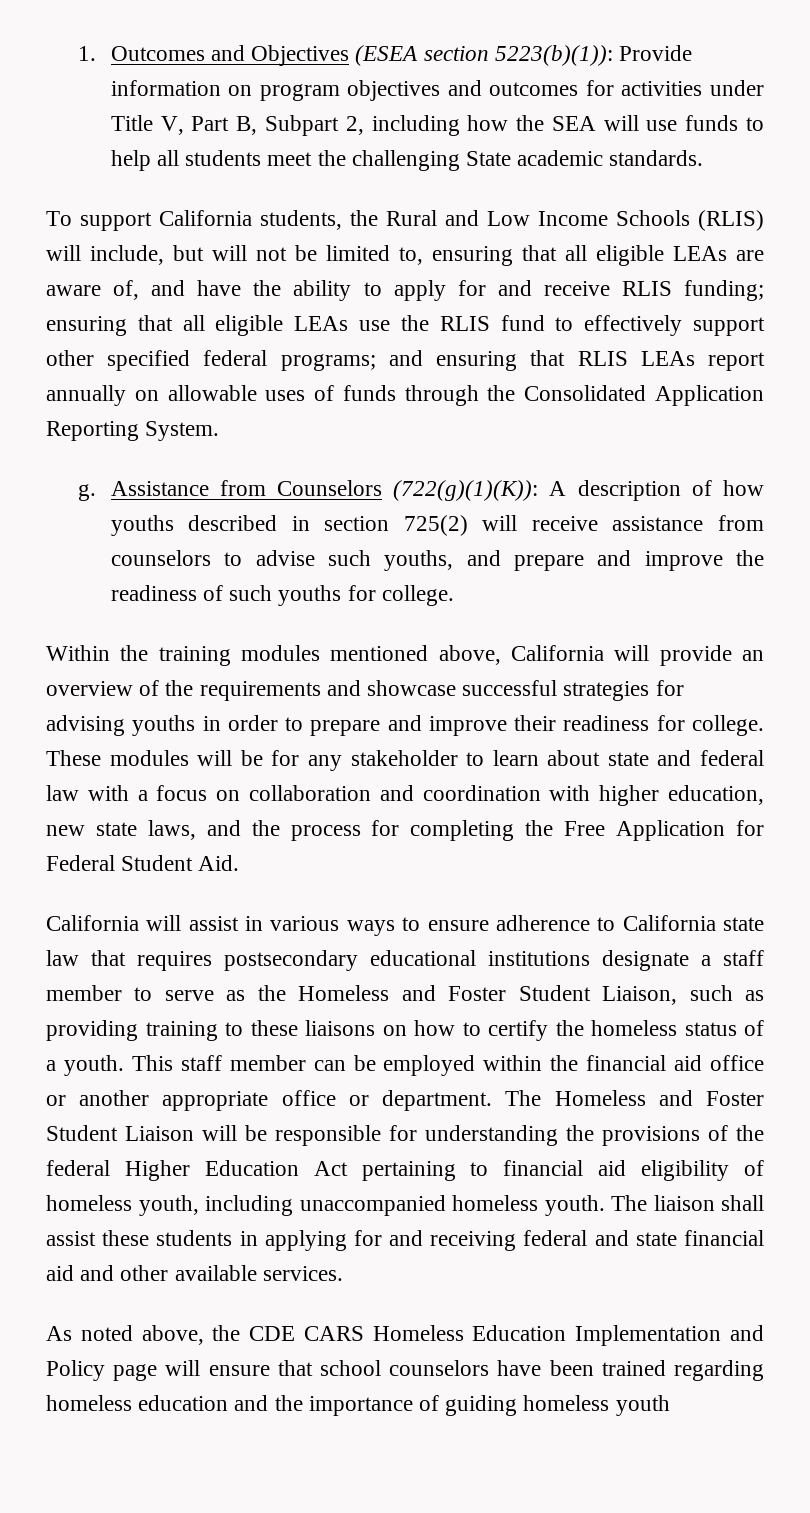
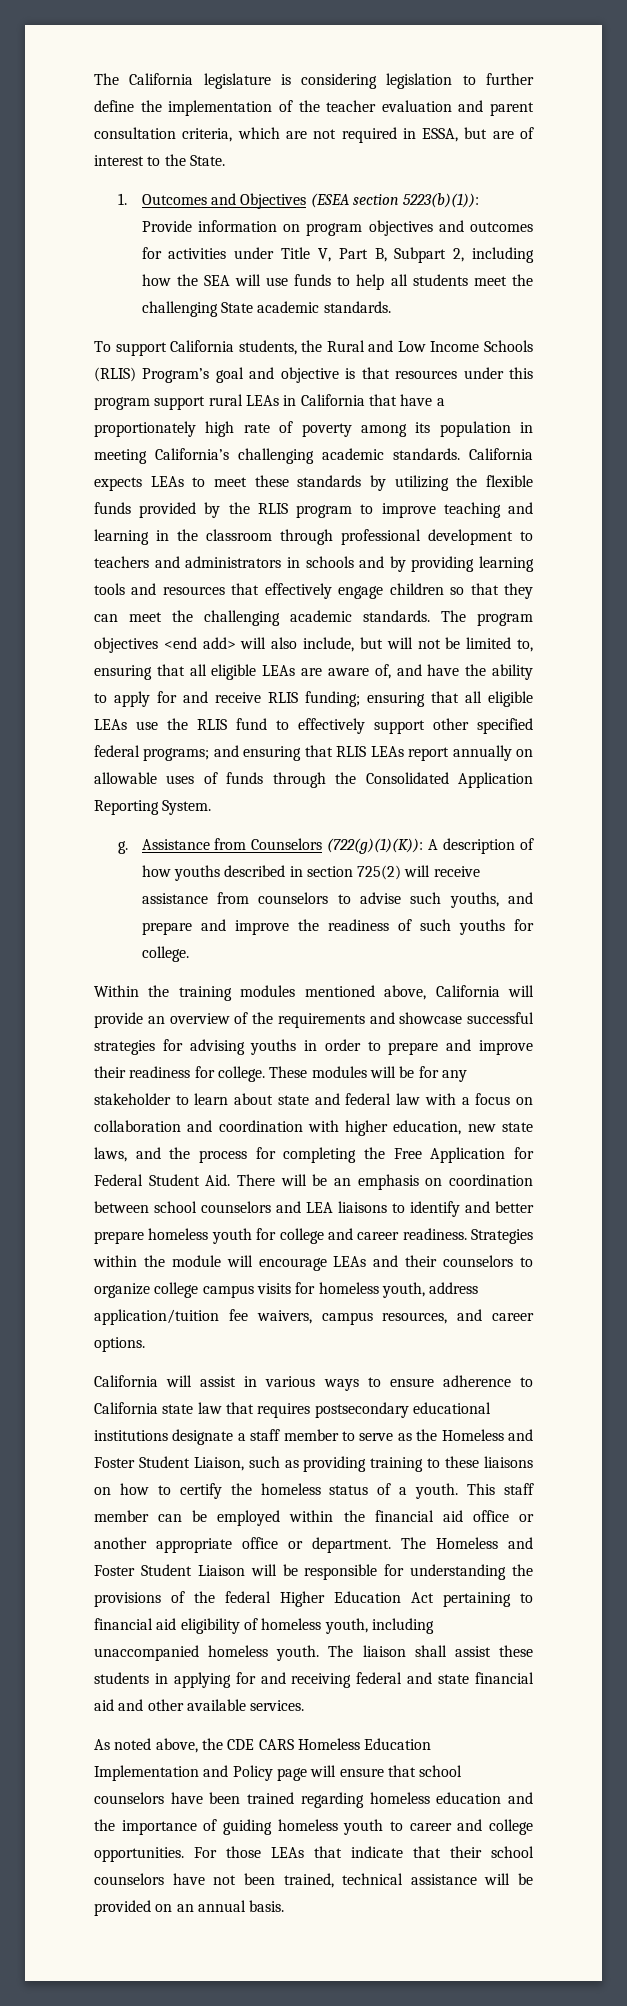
+ The California legislature is considering legislation to further define the implementation of the teacher evaluation and parent consultation criteria, which are not required in ESSA, but are of interest to the State.
- To support California students, the Rural and Low Income Schools (RLIS) will include, but will not be limited to, ensuring that all eligible LEAs are aware of, and have the ability to apply for and receive RLIS funding;
+ To support California students, the Rural and Low Income Schools (RLIS) Program’s goal and objective is that resources under this program support rural LEAs in California that have a proportionately high rate of poverty among its population in meeting California’s challenging academic standards. California expects LEAs to meet these standards by utilizing the flexible funds provided by the RLIS program to improve teaching and learning in the classroom through professional development to teachers and administrators in schools and by providing learning tools and resources that effectively engage children so that they can meet the challenging academic standards. The program objectives <end add> will also include, but will not be limited to, ensuring that all eligible LEAs are aware of, and have the ability to apply for and receive RLIS funding;
- These modules will be for any stakeholder to learn about state and federal law with a focus on collaboration and coordination with higher education, new state laws, and the process for completing the Free Application for Federal Student Aid.
+ These modules will be for any stakeholder to learn about state and federal law with a focus on collaboration and coordination with higher education, new state laws, and the process for completing the Free Application for Federal Student Aid. There will be an emphasis on coordination between school counselors and LEA liaisons to identify and better prepare homeless youth for college and career readiness. Strategies within the module will encourage LEAs and their counselors to organize college campus visits for homeless youth, address application/tuition fee waivers, campus resources, and career options.
- As noted above, the CDE CARS Homeless Education Implementation and Policy page will ensure that school counselors have been trained regarding homeless education and the importance of guiding homeless youth
+ As noted above, the CDE CARS Homeless Education Implementation and Policy page will ensure that school counselors have been trained regarding homeless education and the importance of guiding homeless youth to career and college opportunities. For those LEAs that indicate that their school counselors have not been trained, technical assistance will be provided on an annual basis.

